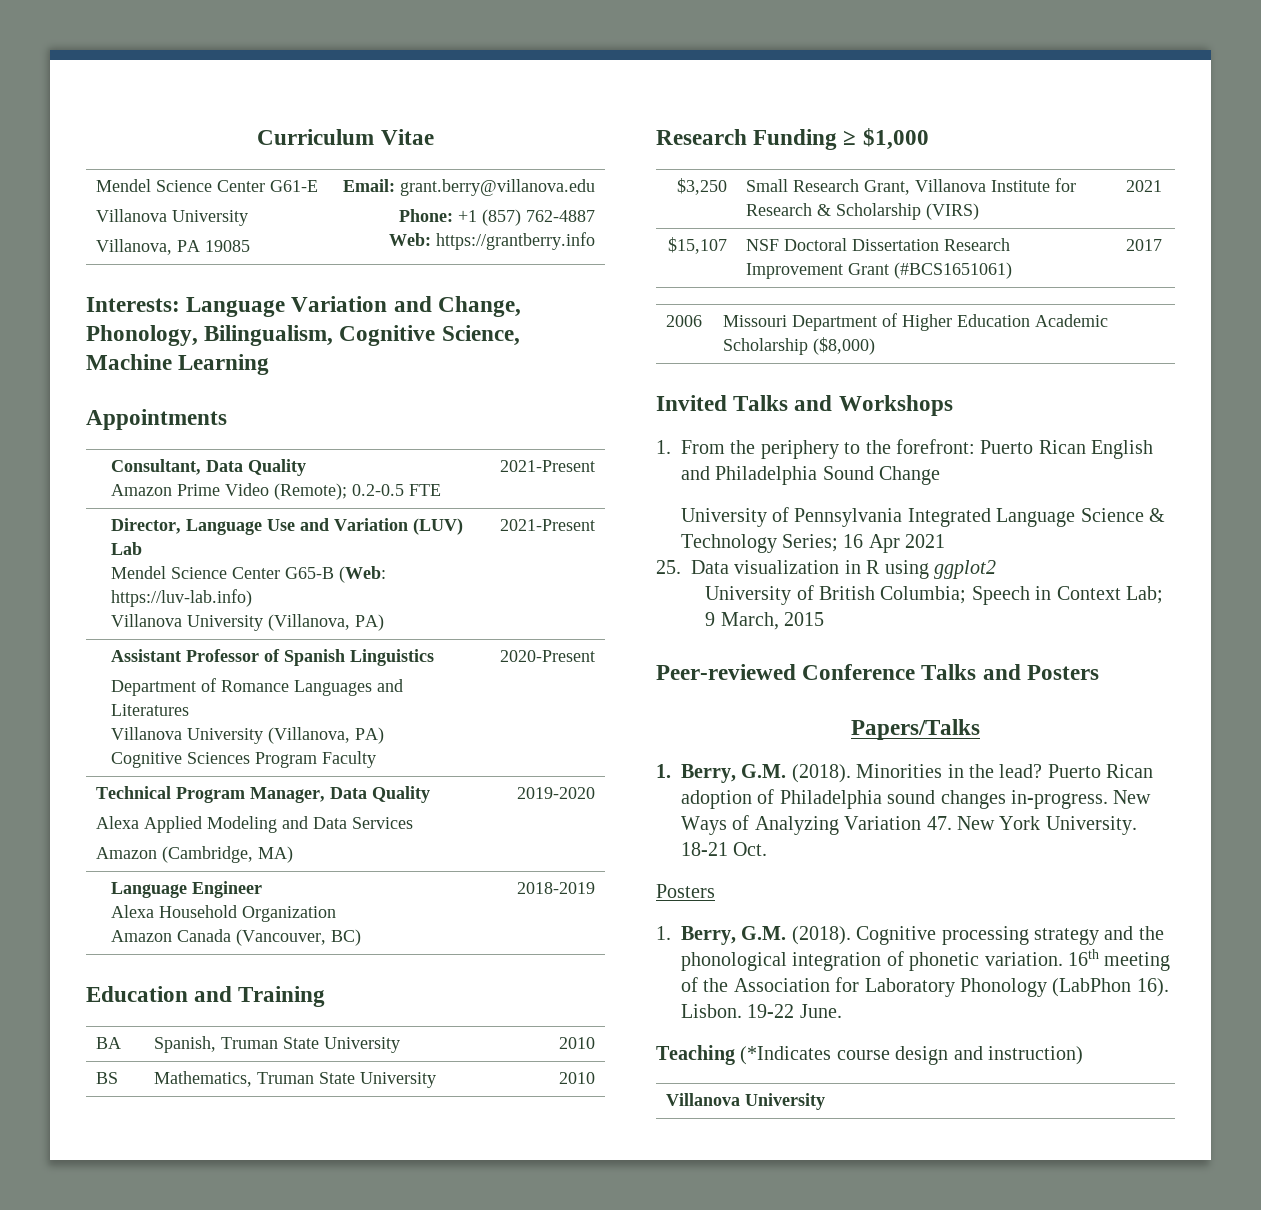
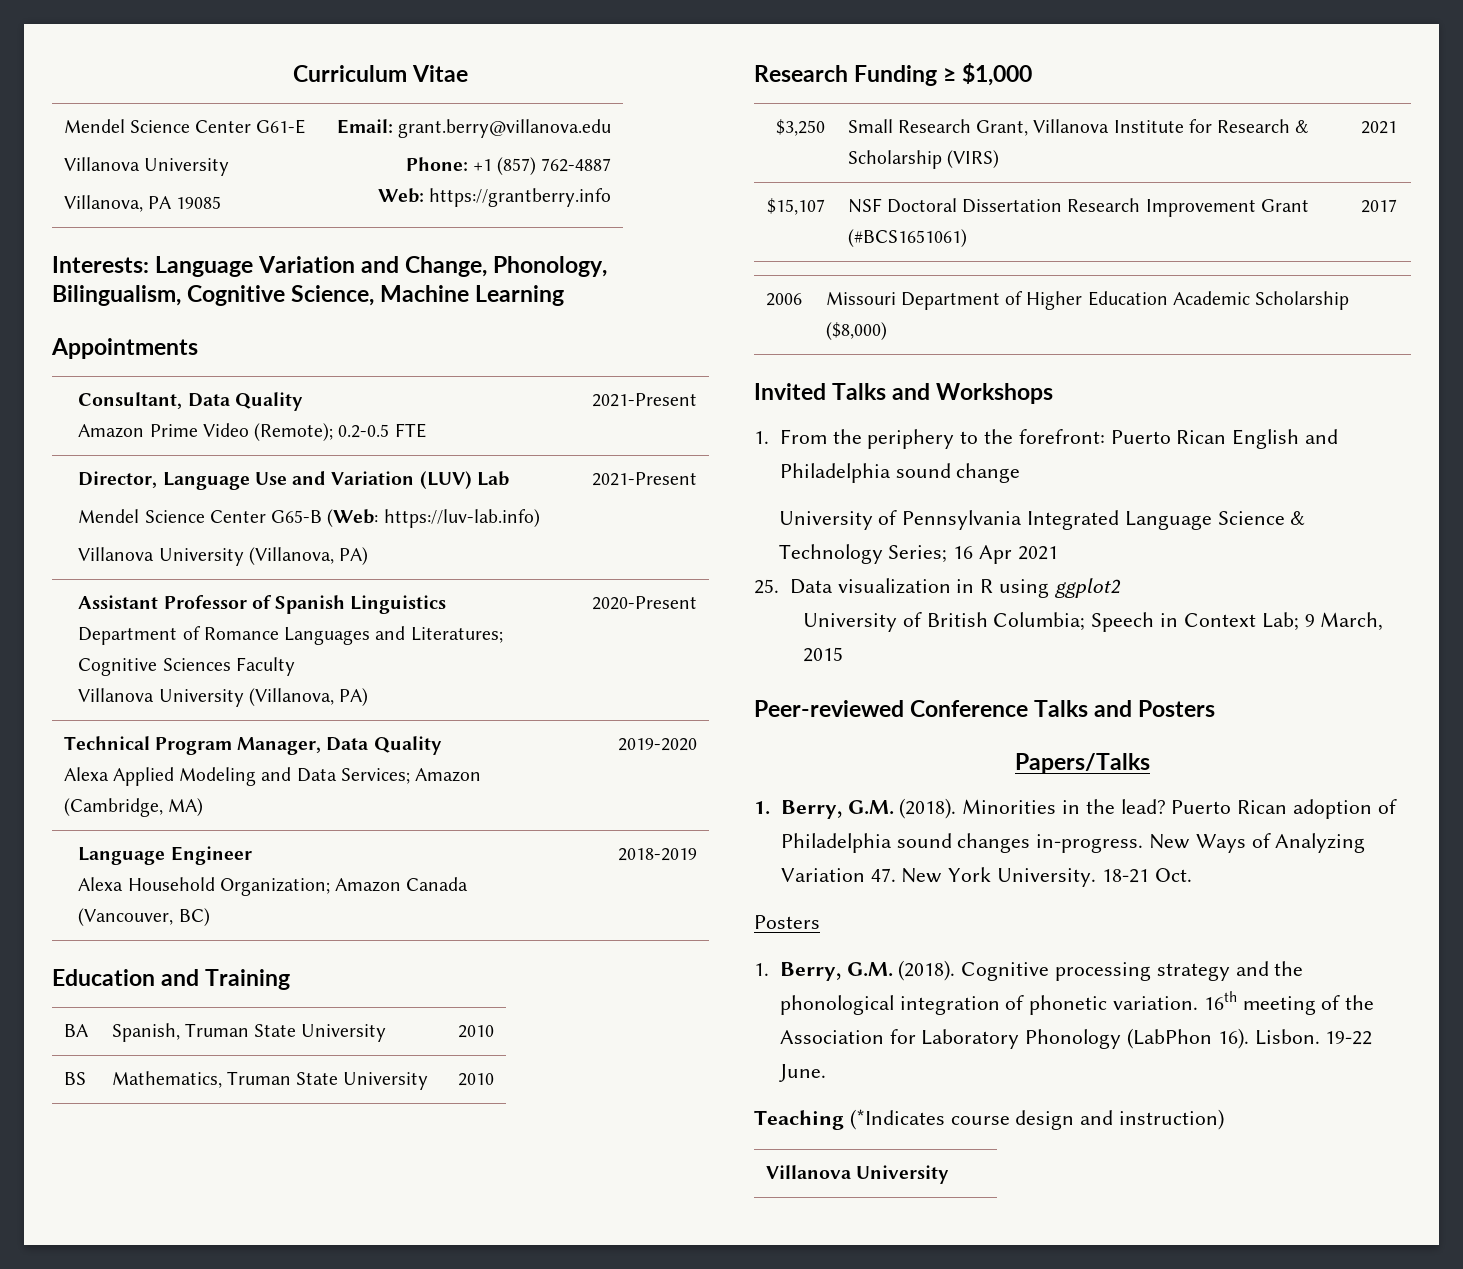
  Assistant Professor of Spanish Linguistics
- Department of Romance Languages and Literatures
- Villanova University (Villanova, PA)
- Cognitive Sciences Program Faculty | 2020-Present
+ Department of Romance Languages and Literatures; Cognitive Sciences Faculty
+ Villanova University (Villanova, PA) | 2020-Present
  Technical Program Manager, Data Quality
- Alexa Applied Modeling and Data Services
- Amazon (Cambridge, MA) | 2019-2020
+ Alexa Applied Modeling and Data Services; Amazon (Cambridge, MA) | 2019-2020
  Language Engineer
- Alexa Household Organization
- Amazon Canada (Vancouver, BC) | 2018-2019
+ Alexa Household Organization; Amazon Canada (Vancouver, BC) | 2018-2019
- 1. From the periphery to the forefront: Puerto Rican English and Philadelphia Sound Change
+ 1. From the periphery to the forefront: Puerto Rican English and Philadelphia sound change

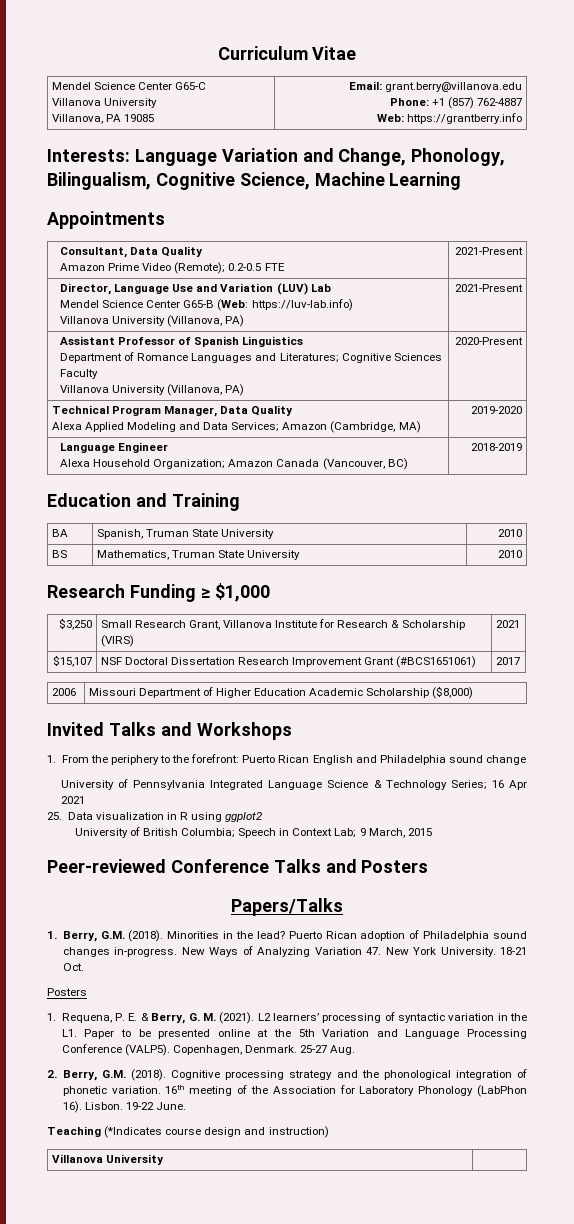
- Mendel Science Center G61-E
+ Mendel Science Center G65-C
  18-21 Oct.
  Posters
- 1. Berry, G.M. (2018).
+ 1. Requena, P. E. & Berry, G. M. (2021). L2 learners’ processing of syntactic variation in the L1. Paper to be presented online at the 5th Variation and Language Processing Conference (VALP5). Copenhagen, Denmark. 25-27 Aug.
+ 2. Berry, G.M. (2018).

